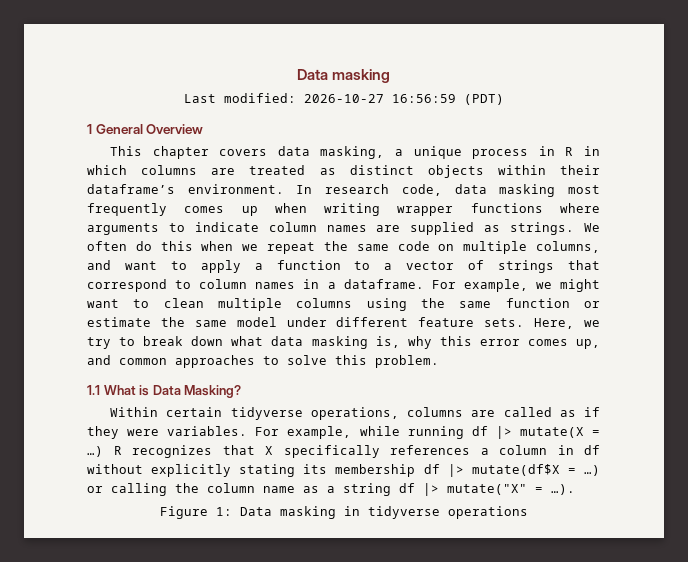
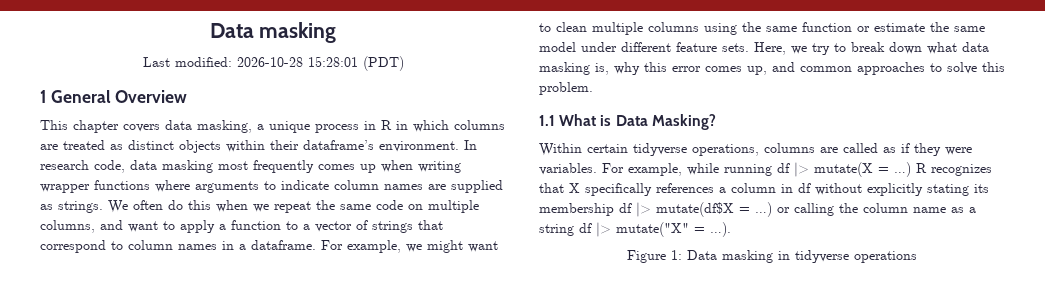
- Last modified: 2026-10-27 16:56:59 (PDT)
+ Last modified: 2026-10-28 15:28:01 (PDT)

